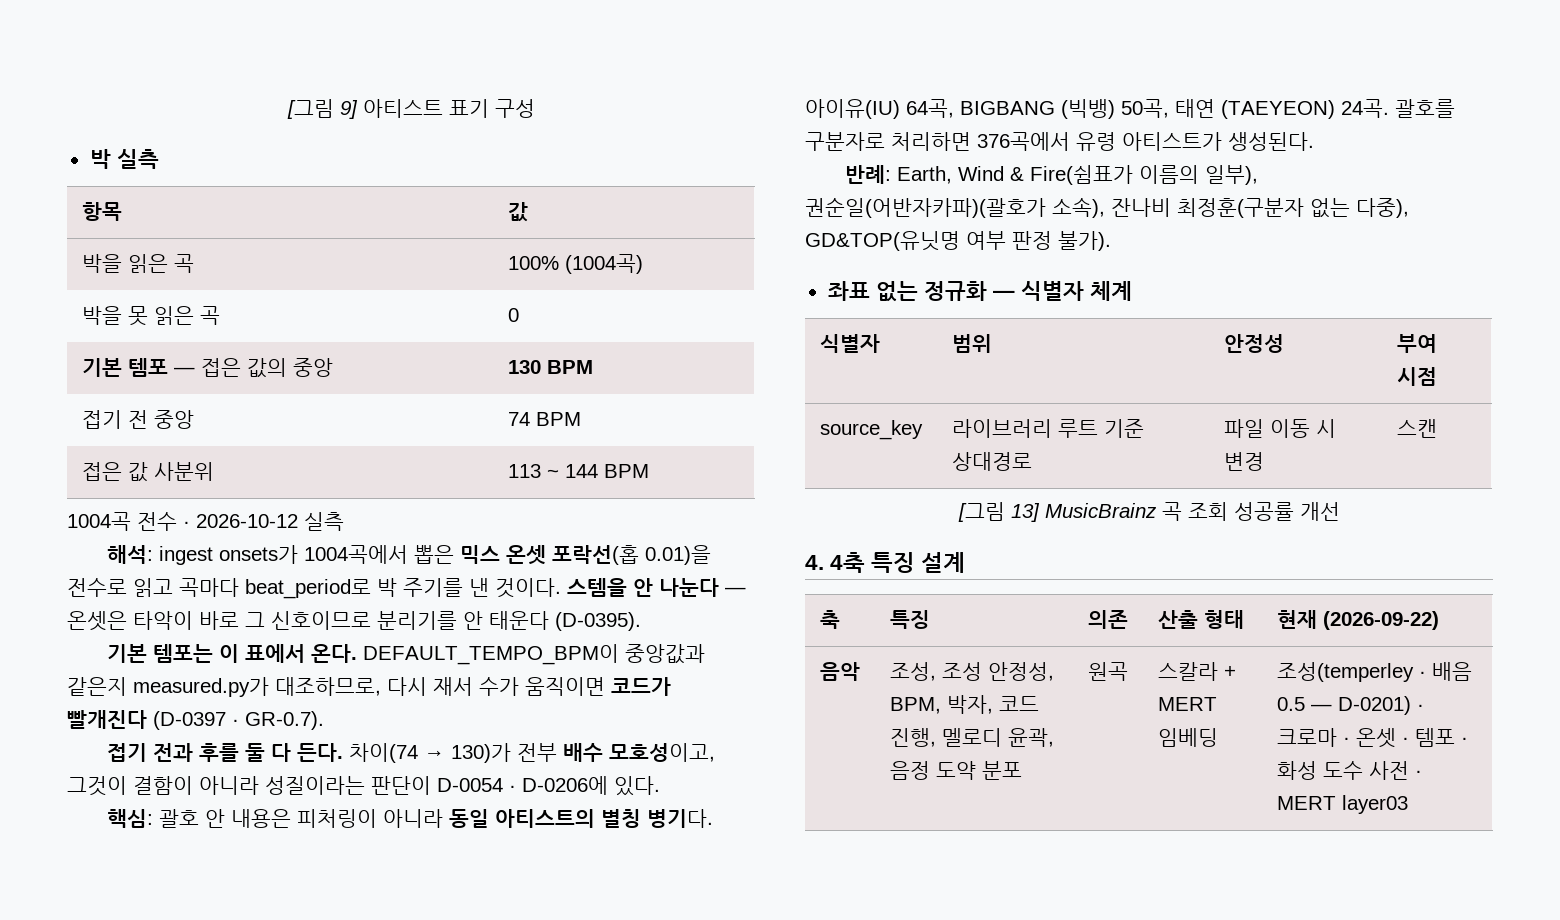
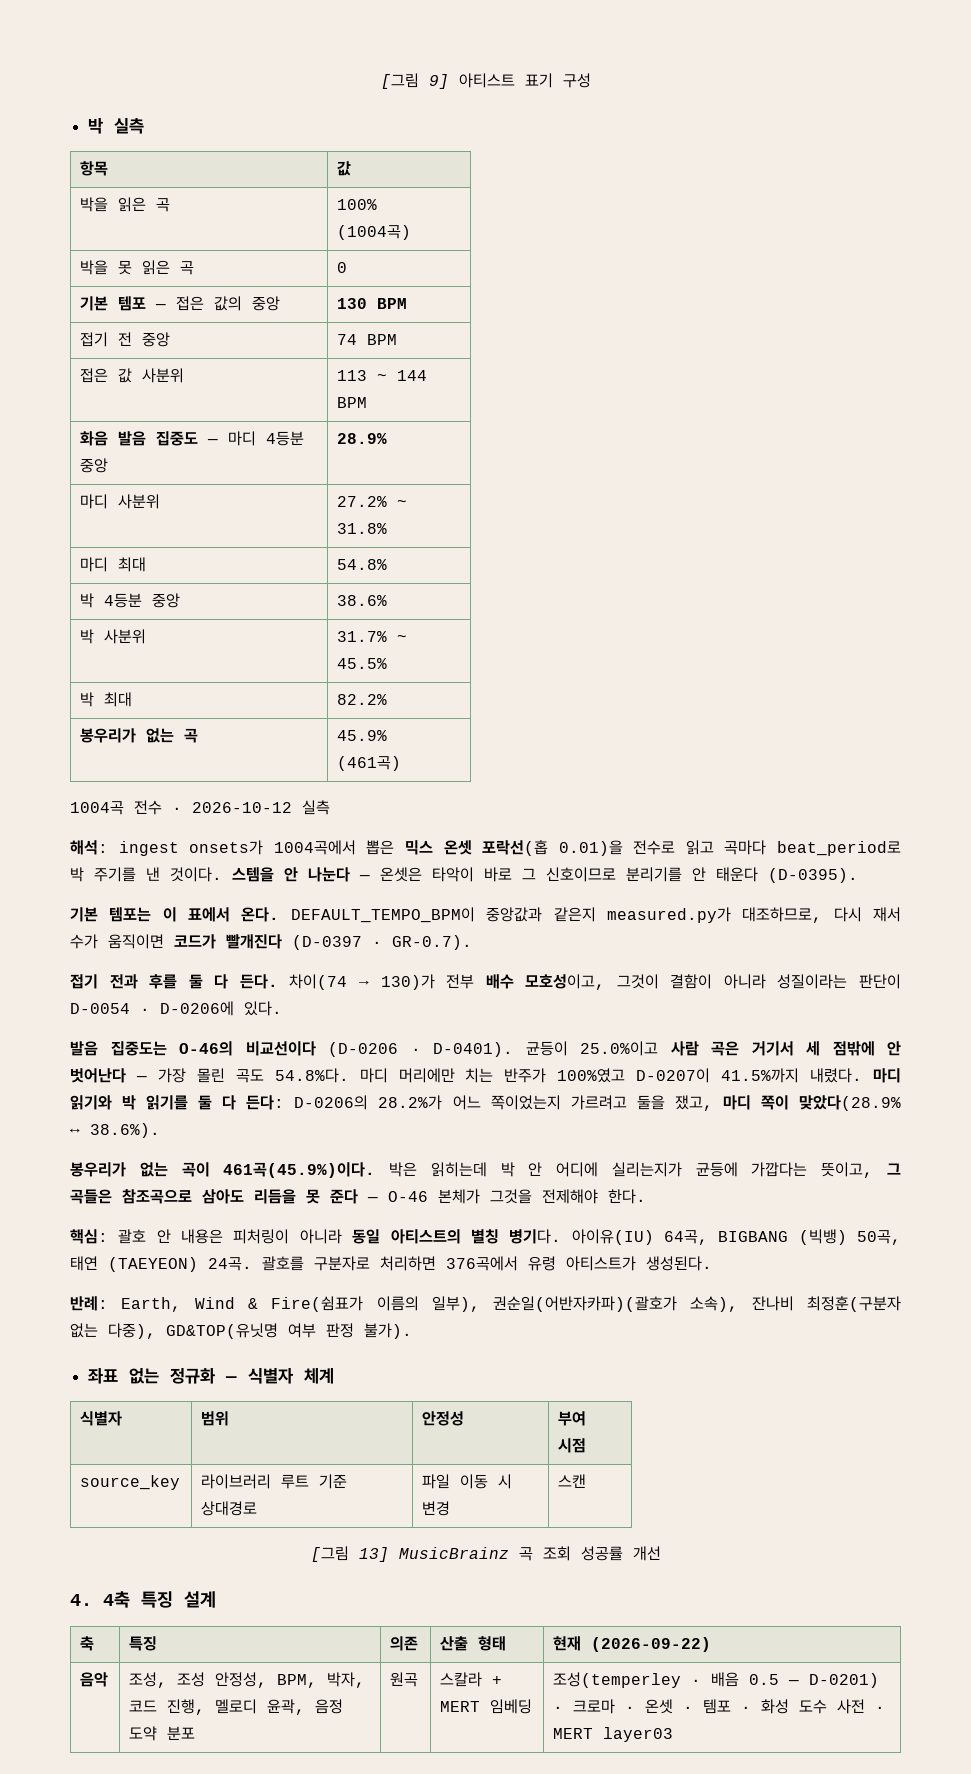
+ 화음 발음 집중도 — 마디 4등분 중앙 | 28.9%
+ 마디 사분위 | 27.2% ~ 31.8%
+ 마디 최대 | 54.8%
+ 박 4등분 중앙 | 38.6%
+ 박 사분위 | 31.7% ~ 45.5%
+ 박 최대 | 82.2%
+ 봉우리가 없는 곡 | 45.9% (461곡)
+ 발음 집중도는 O-46의 비교선이다 (D-0206 · D-0401). 균등이 25.0%이고 사람 곡은 거기서 세 점밖에 안 벗어난다 — 가장 몰린 곡도 54.8%다. 마디 머리에만 치는 반주가 100%였고 D-0207이 41.5%까지 내렸다. 마디 읽기와 박 읽기를 둘 다 든다: D-0206의 28.2%가 어느 쪽이었는지 가르려고 둘을 쟀고, 마디 쪽이 맞았다(28.9% ↔ 38.6%).
+ 봉우리가 없는 곡이 461곡(45.9%)이다. 박은 읽히는데 박 안 어디에 실리는지가 균등에 가깝다는 뜻이고, 그 곡들은 참조곡으로 삼아도 리듬을 못 준다 — O-46 본체가 그것을 전제해야 한다.

